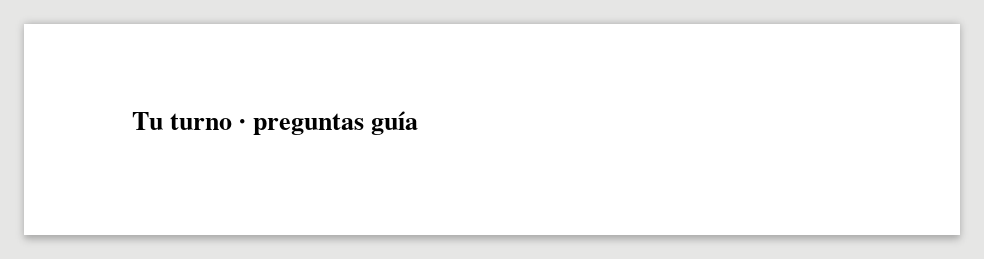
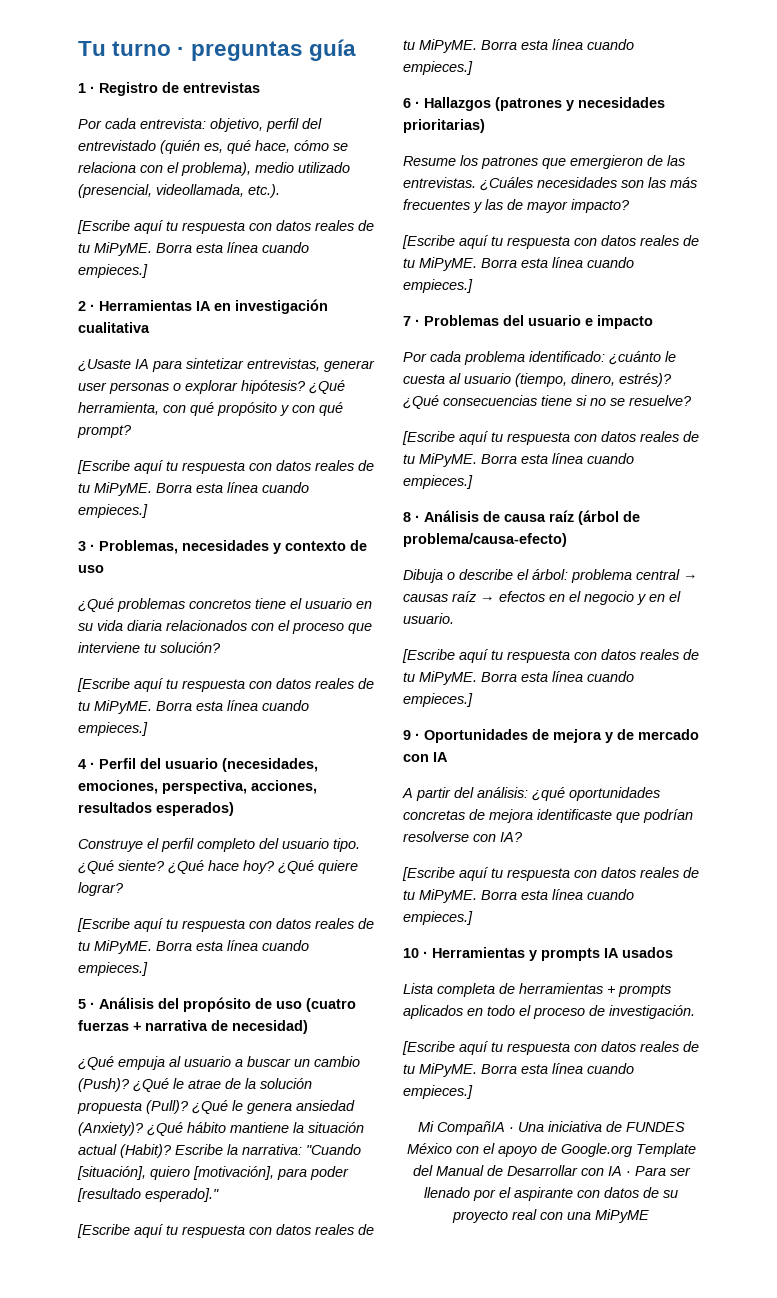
+ 1 · Registro de entrevistas
+ Por cada entrevista: objetivo, perfil del entrevistado (quién es, qué hace, cómo se relaciona con el problema), medio utilizado (presencial, videollamada, etc.).
+ [Escribe aquí tu respuesta con datos reales de tu MiPyME. Borra esta línea cuando empieces.]
+ 2 · Herramientas IA en investigación cualitativa
+ ¿Usaste IA para sintetizar entrevistas, generar user personas o explorar hipótesis? ¿Qué herramienta, con qué propósito y con qué prompt?
+ [Escribe aquí tu respuesta con datos reales de tu MiPyME. Borra esta línea cuando empieces.]
+ 3 · Problemas, necesidades y contexto de uso
+ ¿Qué problemas concretos tiene el usuario en su vida diaria relacionados con el proceso que interviene tu solución?
+ [Escribe aquí tu respuesta con datos reales de tu MiPyME. Borra esta línea cuando empieces.]
+ 4 · Perfil del usuario (necesidades, emociones, perspectiva, acciones, resultados esperados)
+ Construye el perfil completo del usuario tipo. ¿Qué siente? ¿Qué hace hoy? ¿Qué quiere lograr?
+ [Escribe aquí tu respuesta con datos reales de tu MiPyME. Borra esta línea cuando empieces.]
+ 5 · Análisis del propósito de uso (cuatro fuerzas + narrativa de necesidad)
+ ¿Qué empuja al usuario a buscar un cambio (Push)? ¿Qué le atrae de la solución propuesta (Pull)? ¿Qué le genera ansiedad (Anxiety)? ¿Qué hábito mantiene la situación actual (Habit)? Escribe la narrativa: "Cuando [situación], quiero [motivación], para poder [resultado esperado]."
+ [Escribe aquí tu respuesta con datos reales de tu MiPyME. Borra esta línea cuando empieces.]
+ 6 · Hallazgos (patrones y necesidades prioritarias)
+ Resume los patrones que emergieron de las entrevistas. ¿Cuáles necesidades son las más frecuentes y las de mayor impacto?
+ [Escribe aquí tu respuesta con datos reales de tu MiPyME. Borra esta línea cuando empieces.]
+ 7 · Problemas del usuario e impacto
+ Por cada problema identificado: ¿cuánto le cuesta al usuario (tiempo, dinero, estrés)? ¿Qué consecuencias tiene si no se resuelve?
+ [Escribe aquí tu respuesta con datos reales de tu MiPyME. Borra esta línea cuando empieces.]
+ 8 · Análisis de causa raíz (árbol de problema/causa-efecto)
+ Dibuja o describe el árbol: problema central → causas raíz → efectos en el negocio y en el usuario.
+ [Escribe aquí tu respuesta con datos reales de tu MiPyME. Borra esta línea cuando empieces.]
+ 9 · Oportunidades de mejora y de mercado con IA
+ A partir del análisis: ¿qué oportunidades concretas de mejora identificaste que podrían resolverse con IA?
+ [Escribe aquí tu respuesta con datos reales de tu MiPyME. Borra esta línea cuando empieces.]
+ 10 · Herramientas y prompts IA usados
+ Lista completa de herramientas + prompts aplicados en todo el proceso de investigación.
+ [Escribe aquí tu respuesta con datos reales de tu MiPyME. Borra esta línea cuando empieces.]
+ Mi CompañIA · Una iniciativa de FUNDES México con el apoyo de Google.org Template del Manual de Desarrollar con IA · Para ser llenado por el aspirante con datos de su proyecto real con una MiPyME

